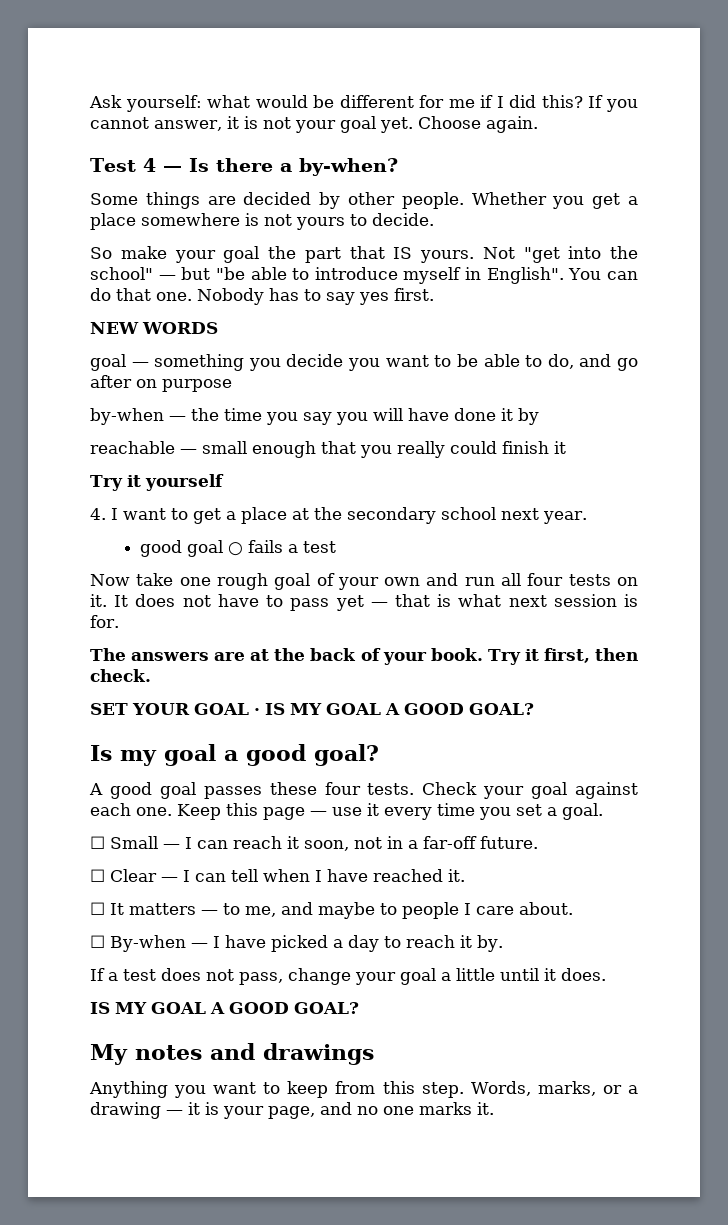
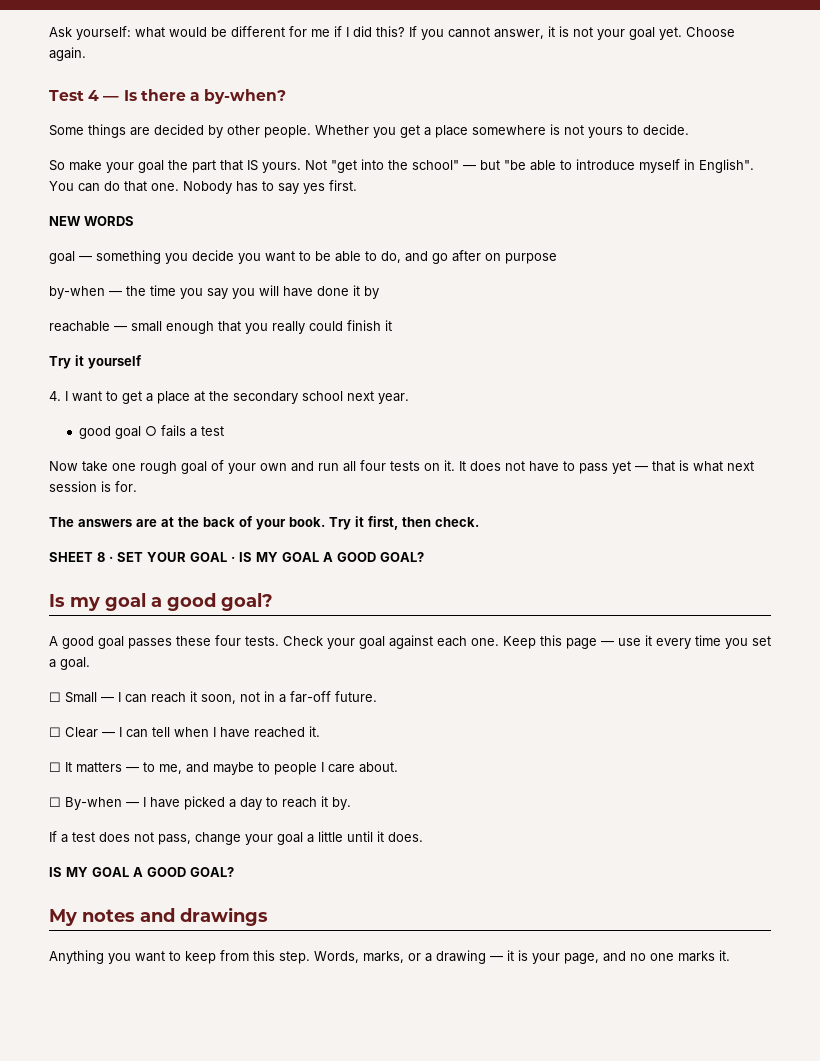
- SET YOUR GOAL · IS MY GOAL A GOOD GOAL?
+ SHEET 8 · SET YOUR GOAL · IS MY GOAL A GOOD GOAL?

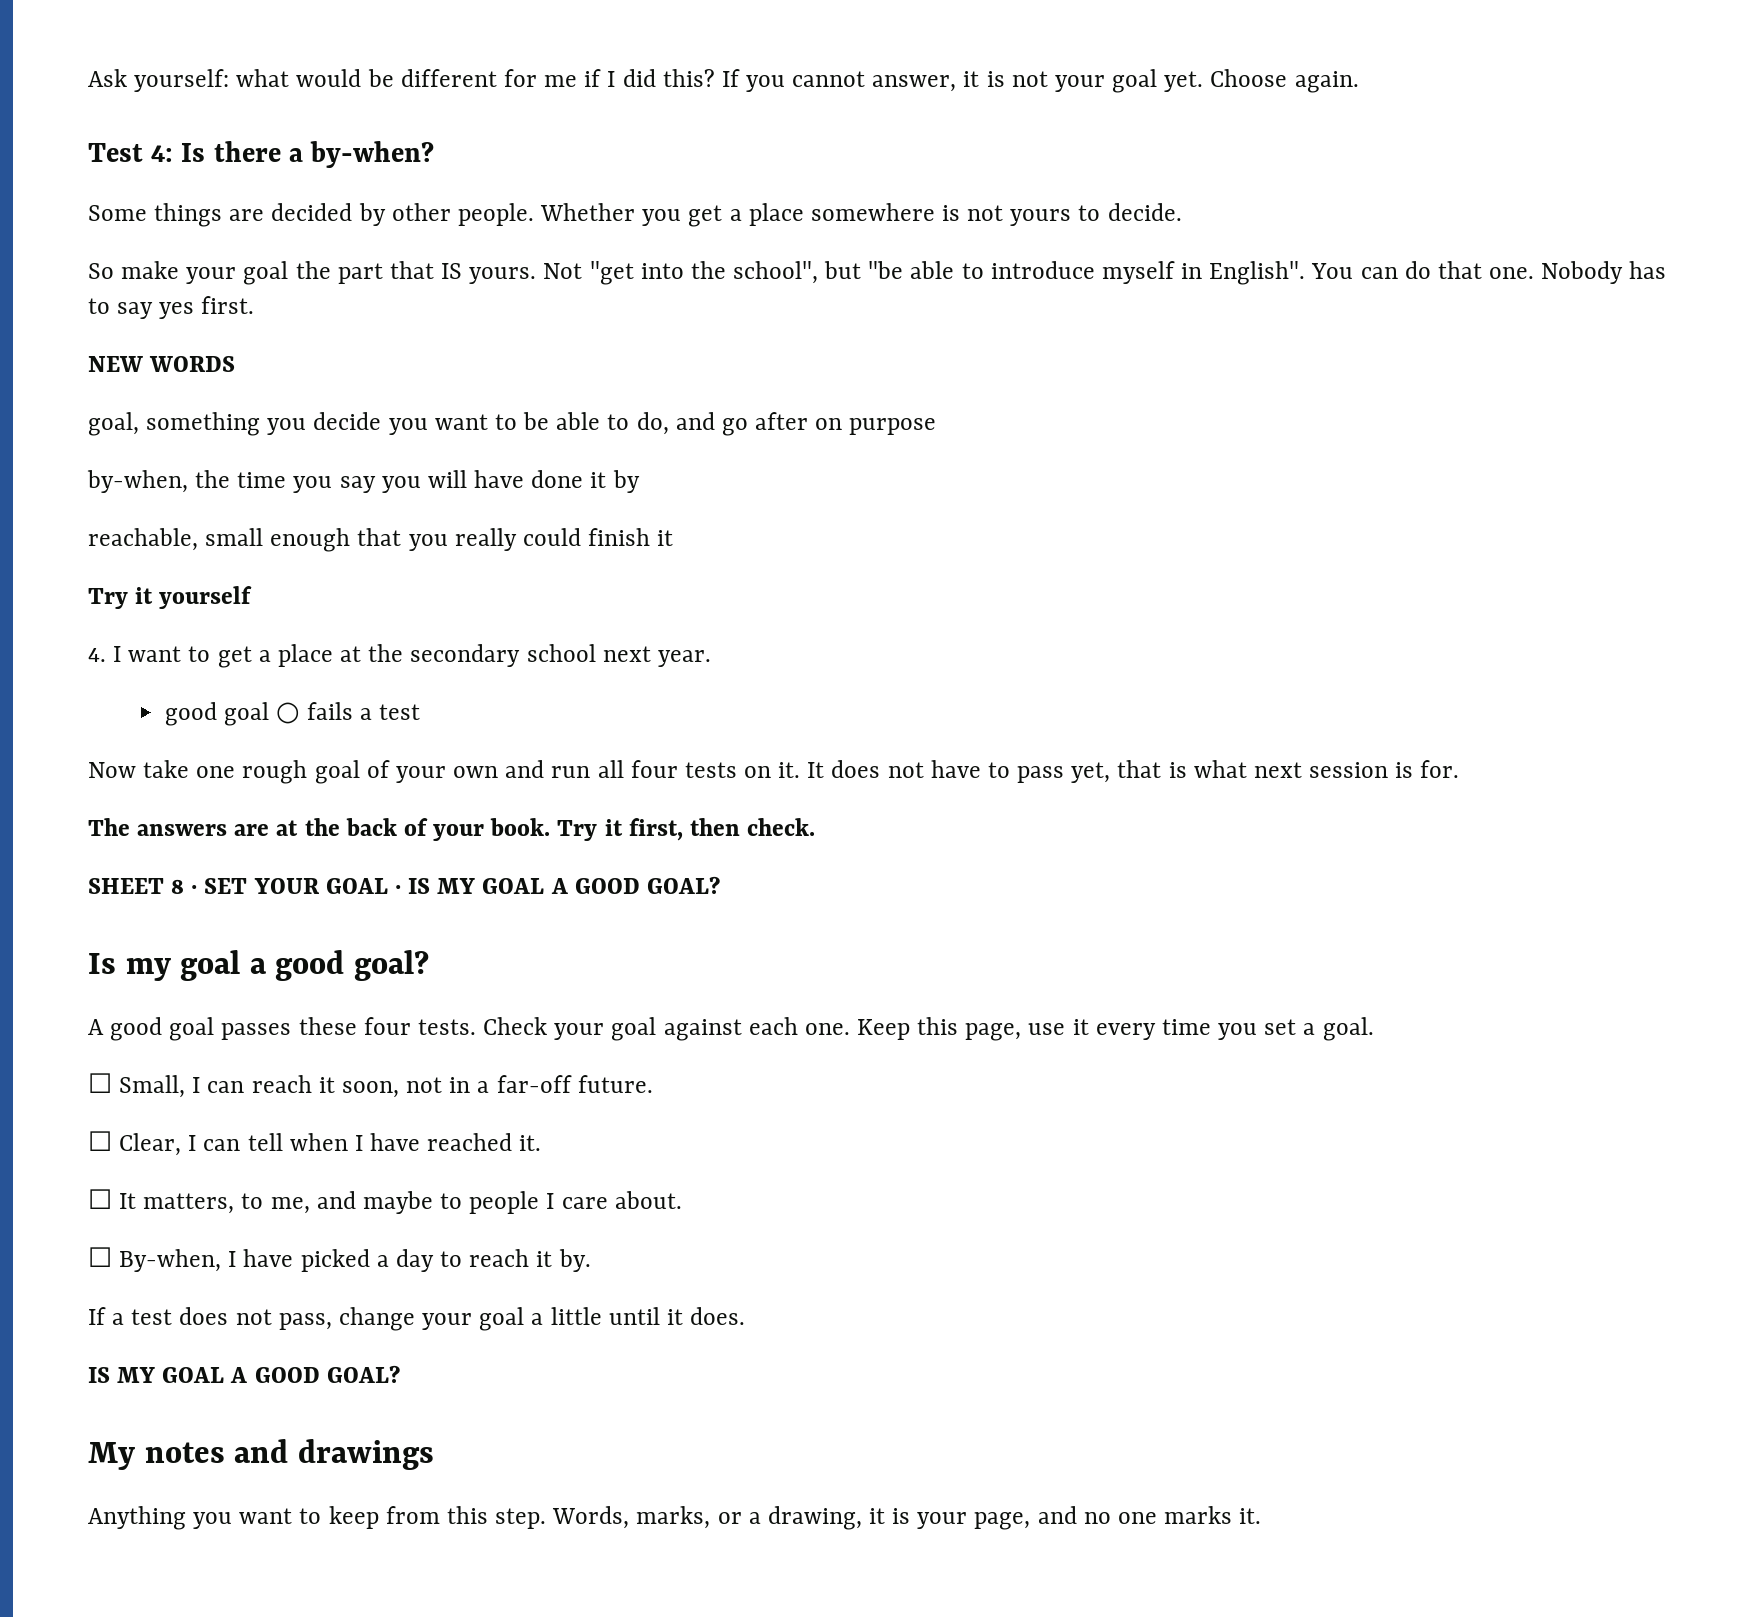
- Test 4 — Is there a by-when?
+ Test 4: Is there a by-when?
- Not "get into the school" — but "be able to introduce myself in English".
+ Not "get into the school", but "be able to introduce myself in English".
- goal — something you decide you want to be able to do, and go after on purpose
+ goal, something you decide you want to be able to do, and go after on purpose
- by-when — the time you say you will have done it by
+ by-when, the time you say you will have done it by
- reachable — small enough that you really could finish it
+ reachable, small enough that you really could finish it
- It does not have to pass yet — that is what next session is for.
+ It does not have to pass yet, that is what next session is for.
- Keep this page — use it every time you set a goal.
+ Keep this page, use it every time you set a goal.
- ☐ Small — I can reach it soon, not in a far-off future.
+ ☐ Small, I can reach it soon, not in a far-off future.
- ☐ Clear — I can tell when I have reached it.
+ ☐ Clear, I can tell when I have reached it.
- ☐ It matters — to me, and maybe to people I care about.
+ ☐ It matters, to me, and maybe to people I care about.
- ☐ By-when — I have picked a day to reach it by.
+ ☐ By-when, I have picked a day to reach it by.
- Words, marks, or a drawing — it is your page, and no one marks it.
+ Words, marks, or a drawing, it is your page, and no one marks it.

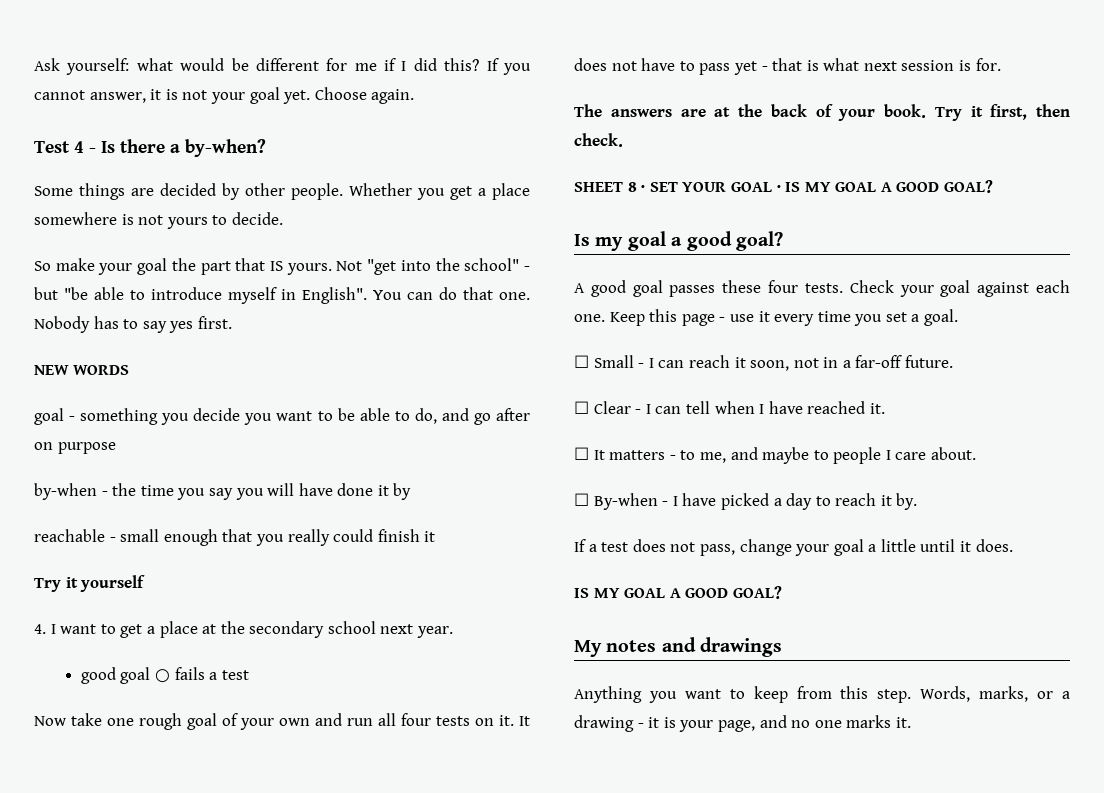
- Test 4: Is there a by-when?
+ Test 4 - Is there a by-when?
- Not "get into the school", but "be able to introduce myself in English".
+ Not "get into the school" - but "be able to introduce myself in English".
- goal, something you decide you want to be able to do, and go after on purpose
+ goal - something you decide you want to be able to do, and go after on purpose
- by-when, the time you say you will have done it by
+ by-when - the time you say you will have done it by
- reachable, small enough that you really could finish it
+ reachable - small enough that you really could finish it
- It does not have to pass yet, that is what next session is for.
+ It does not have to pass yet - that is what next session is for.
- Keep this page, use it every time you set a goal.
+ Keep this page - use it every time you set a goal.
- ☐ Small, I can reach it soon, not in a far-off future.
+ ☐ Small - I can reach it soon, not in a far-off future.
- ☐ Clear, I can tell when I have reached it.
+ ☐ Clear - I can tell when I have reached it.
- ☐ It matters, to me, and maybe to people I care about.
+ ☐ It matters - to me, and maybe to people I care about.
- ☐ By-when, I have picked a day to reach it by.
+ ☐ By-when - I have picked a day to reach it by.
- Words, marks, or a drawing, it is your page, and no one marks it.
+ Words, marks, or a drawing - it is your page, and no one marks it.

